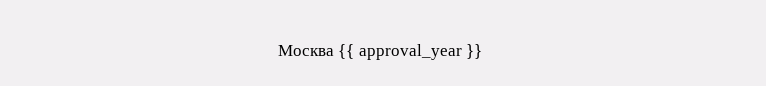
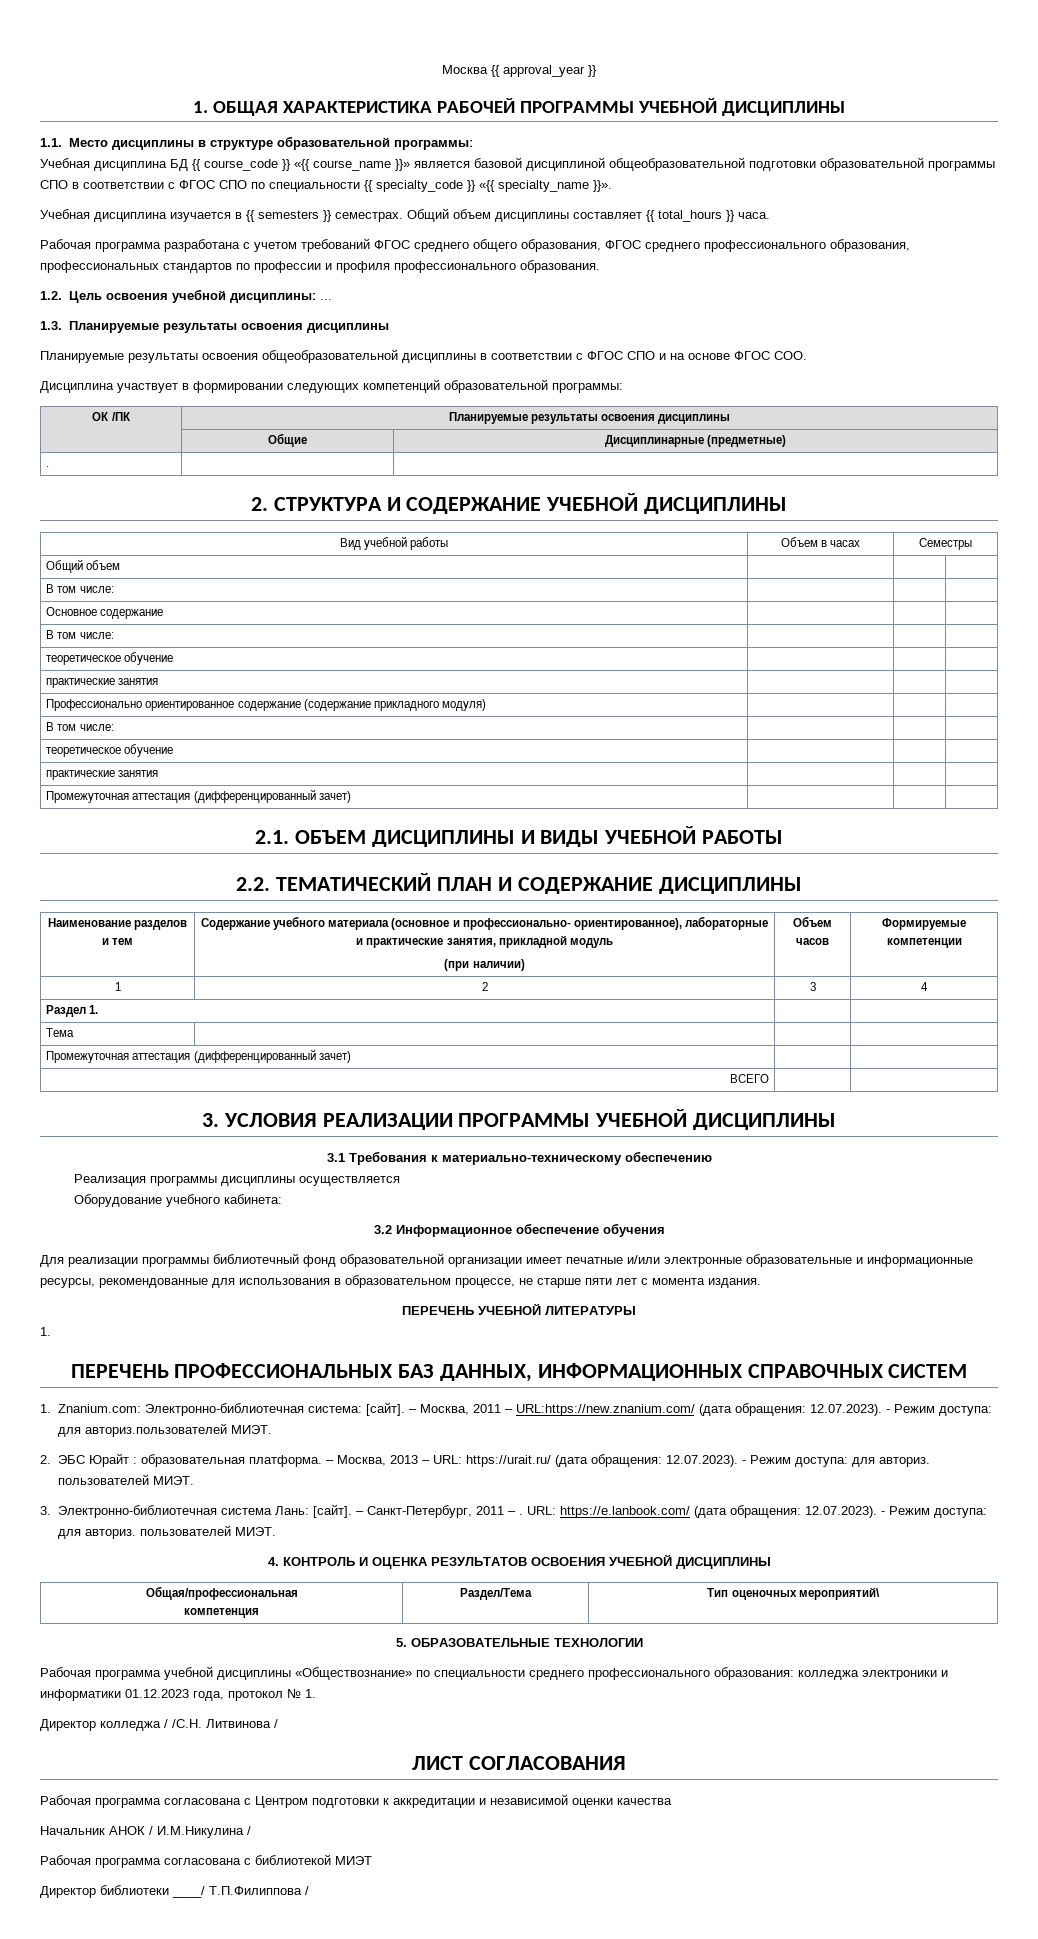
+ 1. ОБЩАЯ ХАРАКТЕРИСТИКА РАБОЧЕЙ ПРОГРАММЫ УЧЕБНОЙ ДИСЦИПЛИНЫ
+ 1.1. Место дисциплины в структуре образовательной программы:
+ Учебная дисциплина БД {{ course_code }} «{{ course_name }}» является базовой дисциплиной общеобразовательной подготовки образовательной программы СПО в соответствии с ФГОС СПО по специальности {{ specialty_code }} «{{ specialty_name }}».
+ Учебная дисциплина изучается в {{ semesters }} семестрах. Общий объем дисциплины составляет {{ total_hours }} часа.
+ Рабочая программа разработана с учетом требований ФГОС среднего общего образования, ФГОС среднего профессионального образования, профессиональных стандартов по профессии и профиля профессионального образования.
+ 1.2. Цель освоения учебной дисциплины: ...
+ 1.3. Планируемые результаты освоения дисциплины
+ Планируемые результаты освоения общеобразовательной дисциплины в соответствии с ФГОС СПО и на основе ФГОС СОО.
+ Дисциплина участвует в формировании следующих компетенций образовательной программы:
+ ОК /ПК | Планируемые результаты освоения дисциплины
+ | Общие | Дисциплинарные (предметные)
+ . | |
+ 2. СТРУКТУРА И СОДЕРЖАНИЕ УЧЕБНОЙ ДИСЦИПЛИНЫ
+ Вид учебной работы | Объем в часах | Семестры
+ Общий объем | | |
+ В том числе: | | |
+ Основное содержание | | |
+ В том числе: | | |
+ теоретическое обучение | | |
+ практические занятия | | |
+ Профессионально ориентированное содержание (содержание прикладного модуля) | | |
+ В том числе: | | |
+ теоретическое обучение | | |
+ практические занятия | | |
+ Промежуточная аттестация (дифференцированный зачет) | | |
+ 2.1. ОБЪЕМ ДИСЦИПЛИНЫ И ВИДЫ УЧЕБНОЙ РАБОТЫ
+ 2.2. ТЕМАТИЧЕСКИЙ ПЛАН И СОДЕРЖАНИЕ ДИСЦИПЛИНЫ
+ Наименование разделов и тем | Содержание учебного материала (основное и профессионально- ориентированное), лабораторные и практические занятия, прикладной модуль
+ (при наличии) | Объем часов | Формируемые компетенции
+ 1 | 2 | 3 | 4
+ Раздел 1. | |
+ Тема | | |
+ Промежуточная аттестация (дифференцированный зачет) | |
+ ВСЕГО | |
+ 3. УСЛОВИЯ РЕАЛИЗАЦИИ ПРОГРАММЫ УЧЕБНОЙ ДИСЦИПЛИНЫ
+ 3.1 Требования к материально-техническому обеспечению
+ Реализация программы дисциплины осуществляется
+ Оборудование учебного кабинета:
+ 3.2 Информационное обеспечение обучения
+ Для реализации программы библиотечный фонд образовательной организации имеет печатные и/или электронные образовательные и информационные ресурсы, рекомендованные для использования в образовательном процессе, не старше пяти лет с момента издания.
+ ПЕРЕЧЕНЬ УЧЕБНОЙ ЛИТЕРАТУРЫ
+ 1.
+ ПЕРЕЧЕНЬ ПРОФЕССИОНАЛЬНЫХ БАЗ ДАННЫХ, ИНФОРМАЦИОННЫХ СПРАВОЧНЫХ СИСТЕМ
+ 1. Znanium.com: Электронно-библиотечная система: [сайт]. – Москва, 2011 – URL:https://new.znanium.com/ (дата обращения: 12.07.2023). - Режим доступа: для авториз.пользователей МИЭТ.
+ 2. ЭБС Юрайт : образовательная платформа. – Москва, 2013 – URL: https://urait.ru/ (дата обращения: 12.07.2023). - Режим доступа: для авториз. пользователей МИЭТ.
+ 3. Электронно-библиотечная система Лань: [сайт]. – Санкт-Петербург, 2011 – . URL: https://e.lanbook.com/ (дата обращения: 12.07.2023). - Режим доступа: для авториз. пользователей МИЭТ.
+ 4. КОНТРОЛЬ И ОЦЕНКА РЕЗУЛЬТАТОВ ОСВОЕНИЯ УЧЕБНОЙ ДИСЦИПЛИНЫ
+ Общая/профессиональная
+ компетенция | Раздел/Тема | Тип оценочных мероприятий\
+ 5. ОБРАЗОВАТЕЛЬНЫЕ ТЕХНОЛОГИИ
+ Рабочая программа учебной дисциплины «Обществознание» по специальности среднего профессионального образования: колледжа электроники и информатики 01.12.2023 года, протокол № 1.
+ Директор колледжа / /С.Н. Литвинова /
+ ЛИСТ СОГЛАСОВАНИЯ
+ Рабочая программа согласована с Центром подготовки к аккредитации и независимой оценки качества
+ Начальник АНОК / И.М.Никулина /
+ Рабочая программа согласована с библиотекой МИЭТ
+ Директор библиотеки ____/ Т.П.Филиппова /

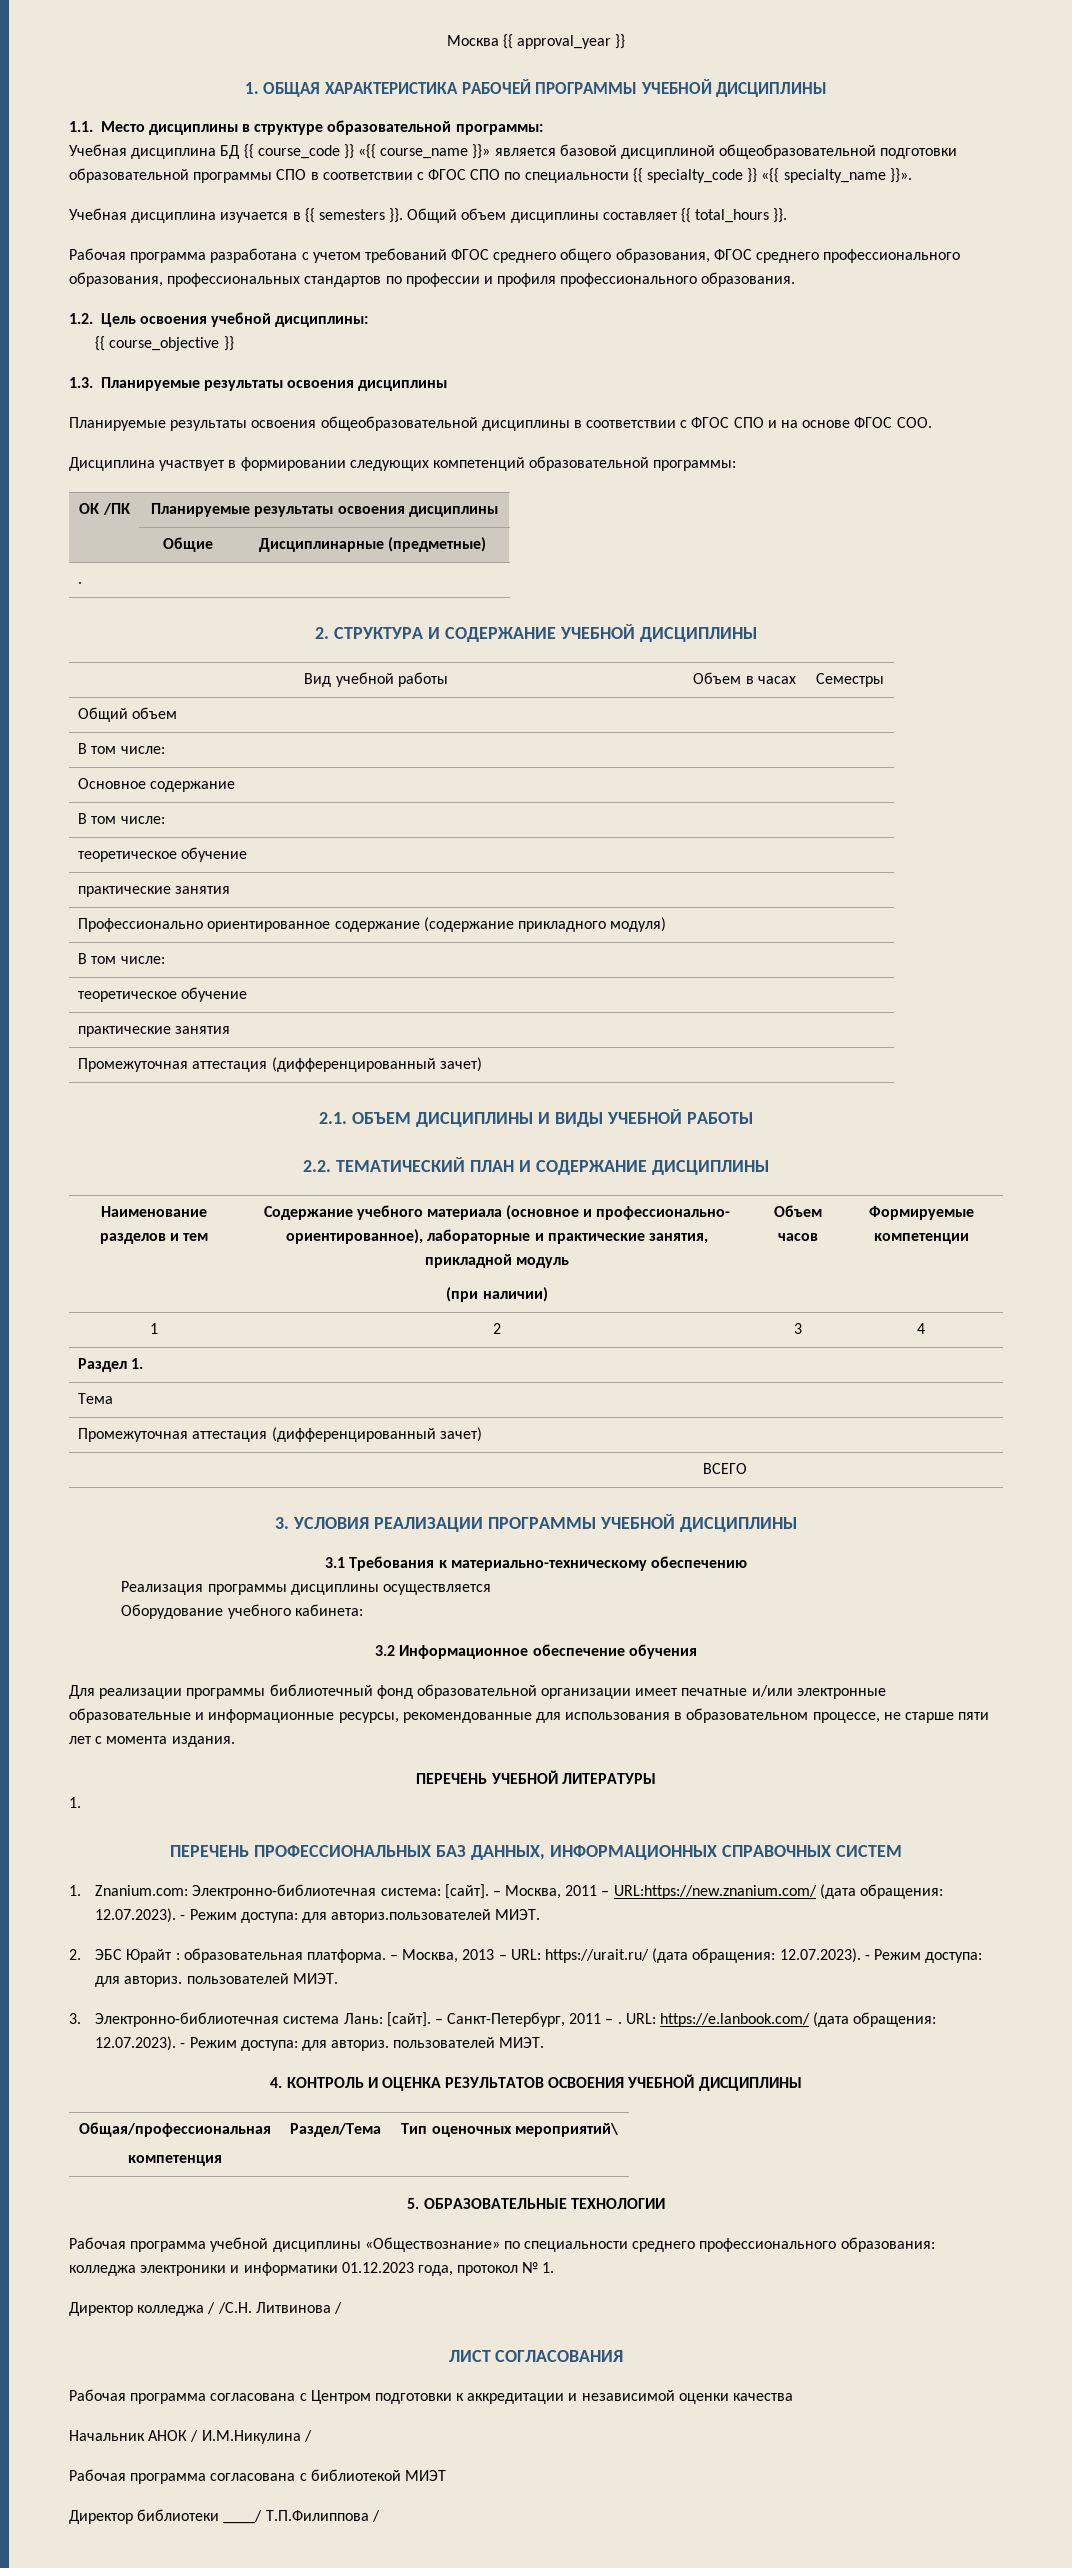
- Учебная дисциплина изучается в {{ semesters }} семестрах.
+ Учебная дисциплина изучается в {{ semesters }}.
- Общий объем дисциплины составляет {{ total_hours }} часа.
+ Общий объем дисциплины составляет {{ total_hours }}.
- 1.2. Цель освоения учебной дисциплины: ...
+ 1.2. Цель освоения учебной дисциплины:
+ {{ course_objective }}

